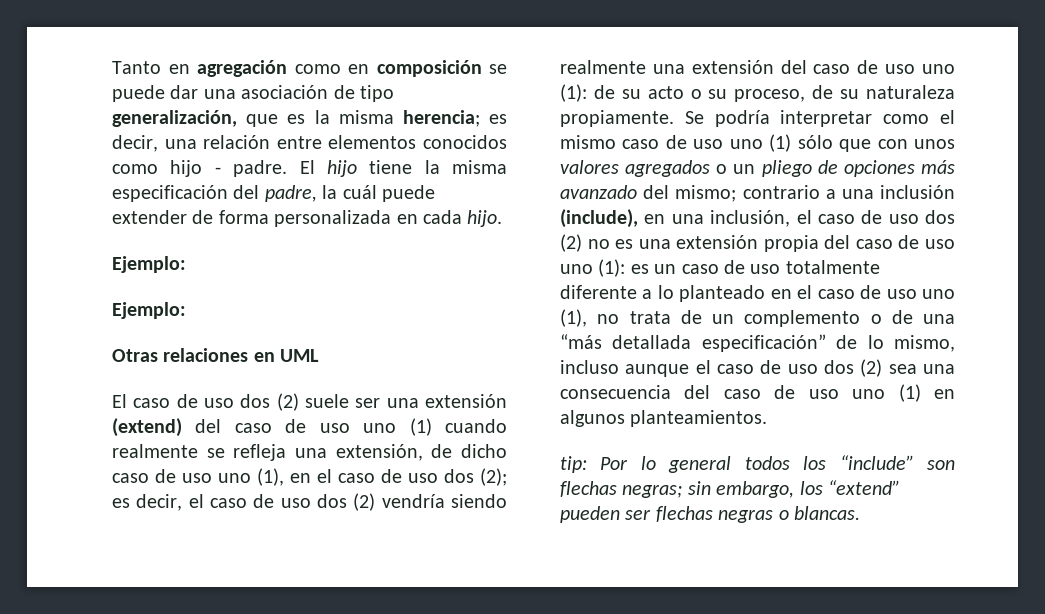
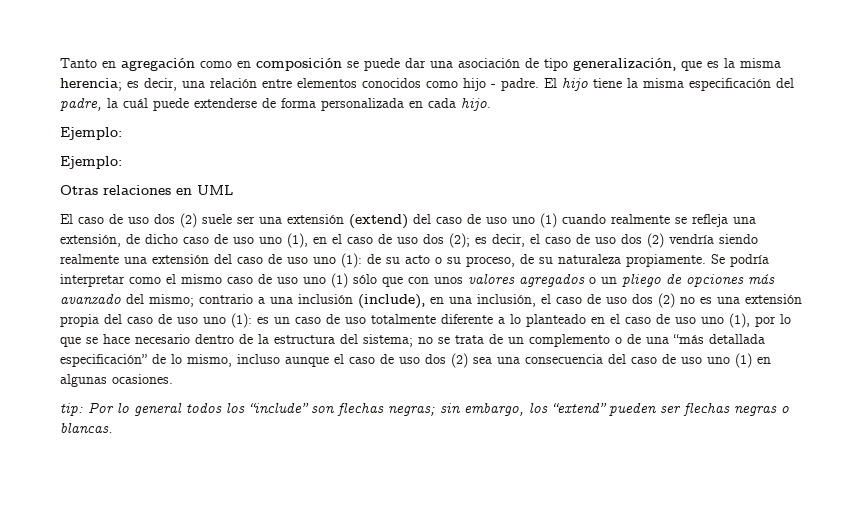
- El hijo tiene la misma especificación del padre, la cuál puede extender de forma personalizada en cada hijo.
+ El hijo tiene la misma especificación del padre, la cuál puede extenderse de forma personalizada en cada hijo.
- es un caso de uso totalmente diferente a lo planteado en el caso de uso uno (1), no trata de un complemento o de una “más detallada especificación” de lo mismo, incluso aunque el caso de uso dos (2) sea una consecuencia del caso de uso uno (1) en algunos planteamientos.
+ es un caso de uso totalmente diferente a lo planteado en el caso de uso uno (1), por lo que se hace necesario dentro de la estructura del sistema; no se trata de un complemento o de una “más detallada especificación” de lo mismo, incluso aunque el caso de uso dos (2) sea una consecuencia del caso de uso uno (1) en algunas ocasiones.

